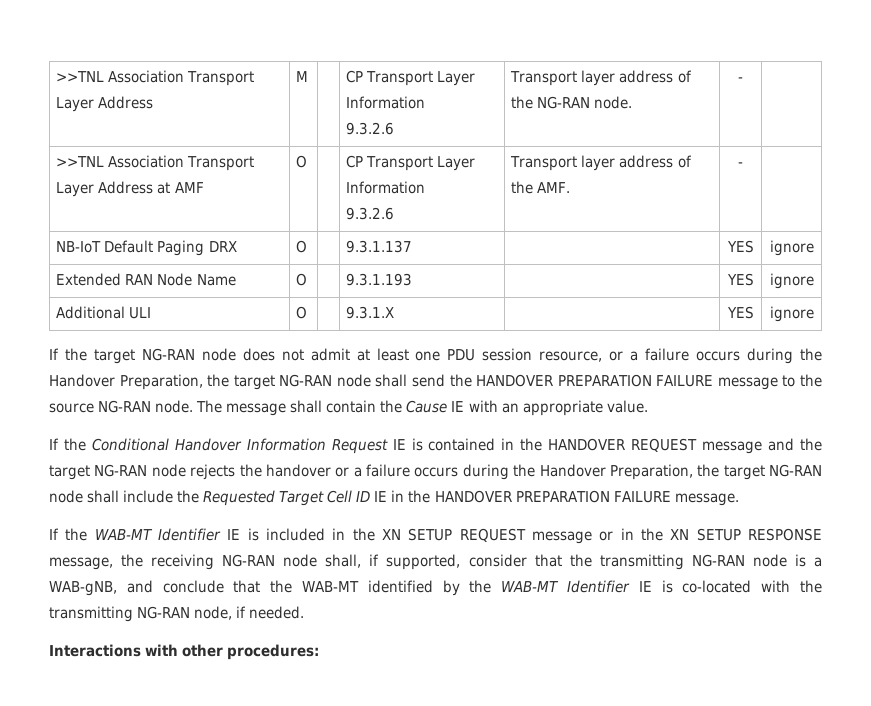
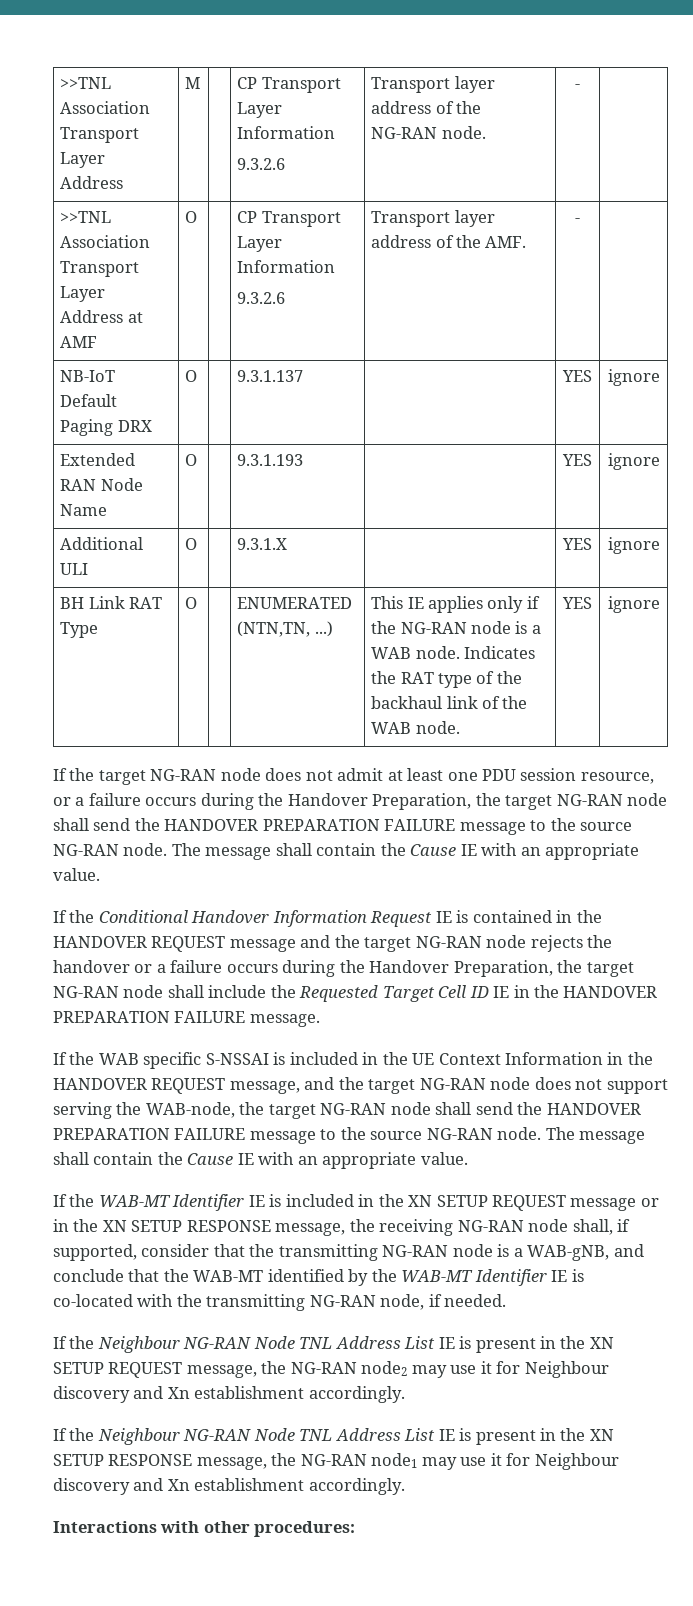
+ BH Link RAT Type | O | | ENUMERATED (NTN,TN, ...) | This IE applies only if the NG-RAN node is a WAB node. Indicates the RAT type of the backhaul link of the WAB node. | YES | ignore
+ If the WAB specific S-NSSAI is included in the UE Context Information in the HANDOVER REQUEST message, and the target NG-RAN node does not support serving the WAB-node, the target NG-RAN node shall send the HANDOVER PREPARATION FAILURE message to the source NG-RAN node. The message shall contain the Cause IE with an appropriate value.
+ If the Neighbour NG-RAN Node TNL Address List IE is present in the XN SETUP REQUEST message, the NG-RAN node2 may use it for Neighbour discovery and Xn establishment accordingly.
+ If the Neighbour NG-RAN Node TNL Address List IE is present in the XN SETUP RESPONSE message, the NG-RAN node1 may use it for Neighbour discovery and Xn establishment accordingly.

